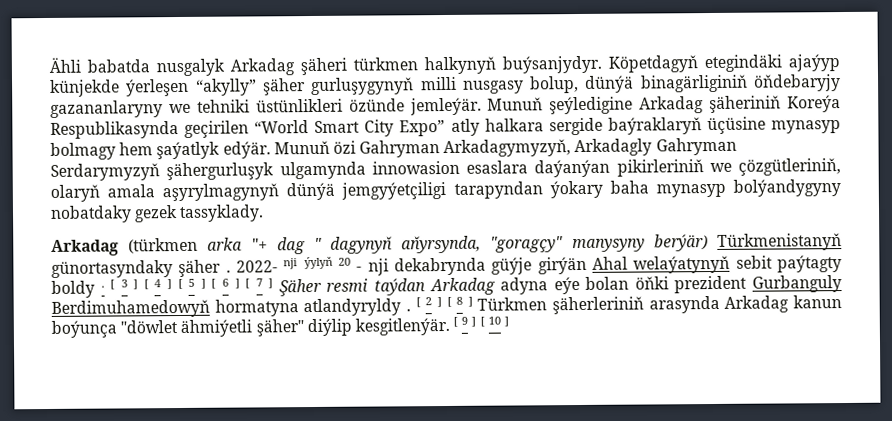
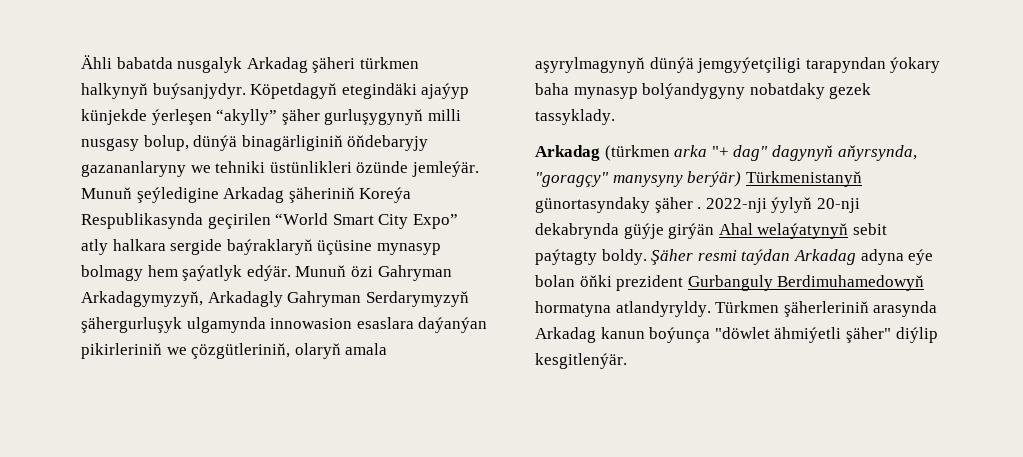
- Arkadag (türkmen arka "+ dag " dagynyň aňyrsynda, "goragçy" manysyny berýär) Türkmenistanyň günortasyndaky şäher .
+ Arkadag (türkmen arka "+ dag" dagynyň aňyrsynda, "goragçy" manysyny berýär) Türkmenistanyň günortasyndaky şäher .
- 2022- nji ýylyň 20 - nji dekabrynda güýje girýän Ahal welaýatynyň sebit paýtagty boldy . [ 3 ] [ 4 ] [ 5 ] [ 6 ] [ 7 ] Şäher resmi taýdan Arkadag adyna eýe bolan öňki prezident Gurbanguly Berdimuhamedowyň hormatyna atlandyryldy . [ 2 ] [ 8 ] Türkmen şäherleriniň arasynda Arkadag kanun boýunça "döwlet ähmiýetli şäher" diýlip kesgitlenýär. [ 9 ] [ 10 ]
+ 2022-nji ýylyň 20-nji dekabrynda güýje girýän Ahal welaýatynyň sebit paýtagty boldy. Şäher resmi taýdan Arkadag adyna eýe bolan öňki prezident Gurbanguly Berdimuhamedowyň hormatyna atlandyryldy. Türkmen şäherleriniň arasynda Arkadag kanun boýunça "döwlet ähmiýetli şäher" diýlip kesgitlenýär.

